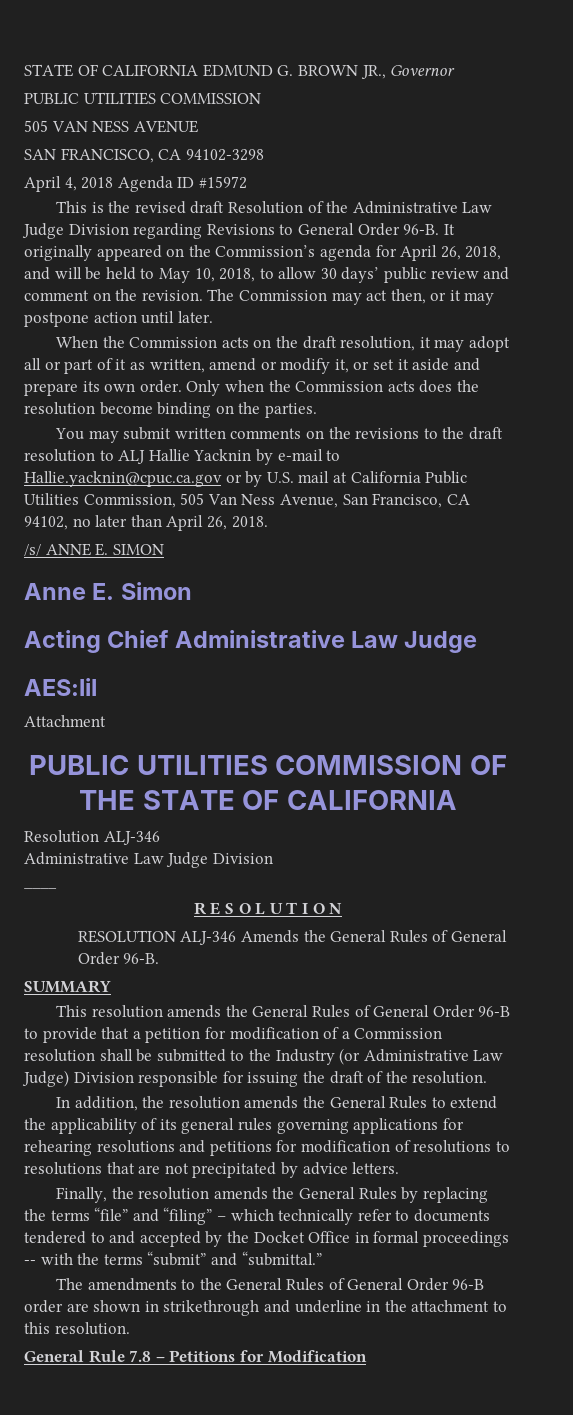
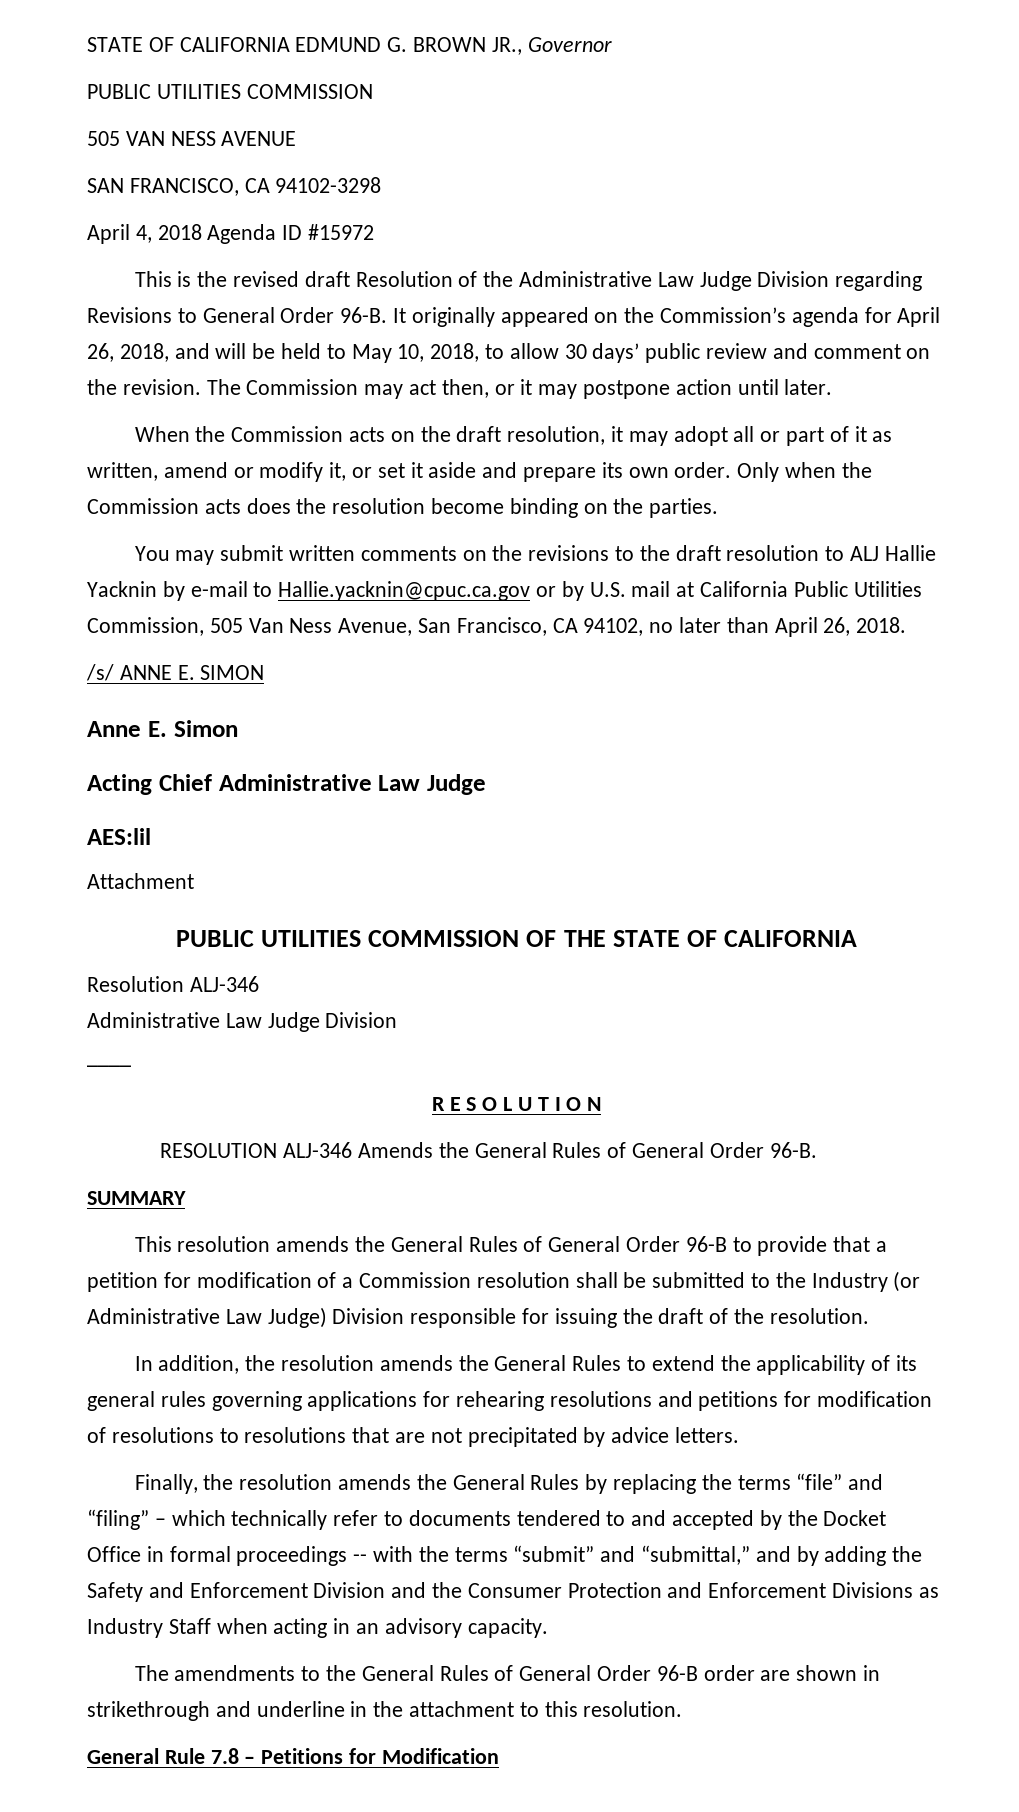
- Finally, the resolution amends the General Rules by replacing the terms “file” and “filing” – which technically refer to documents tendered to and accepted by the Docket Office in formal proceedings -- with the terms “submit” and “submittal.”
+ Finally, the resolution amends the General Rules by replacing the terms “file” and “filing” – which technically refer to documents tendered to and accepted by the Docket Office in formal proceedings -- with the terms “submit” and “submittal,” and by adding the Safety and Enforcement Division and the Consumer Protection and Enforcement Divisions as Industry Staff when acting in an advisory capacity.

